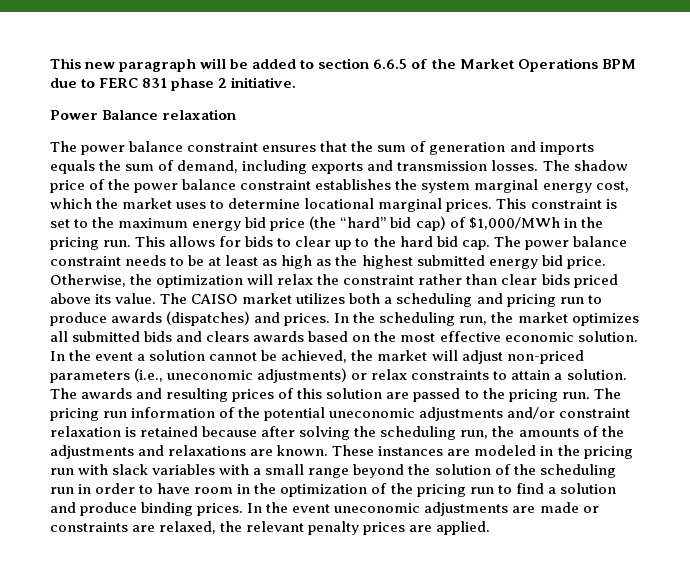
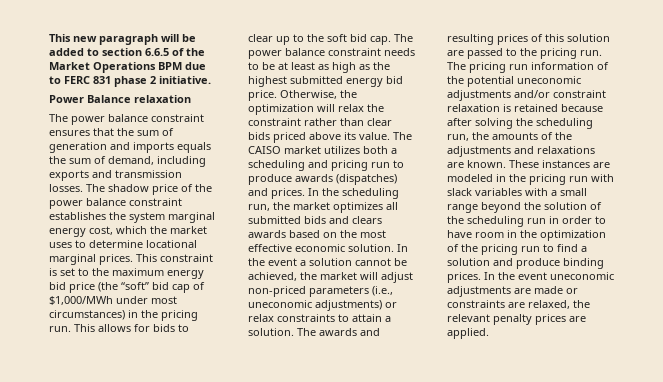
- This constraint is set to the maximum energy bid price (the “hard” bid cap) of $1,000/MWh in the pricing run.
+ This constraint is set to the maximum energy bid price (the “soft” bid cap of $1,000/MWh under most circumstances) in the pricing run.
- This allows for bids to clear up to the hard bid cap.
+ This allows for bids to clear up to the soft bid cap.

